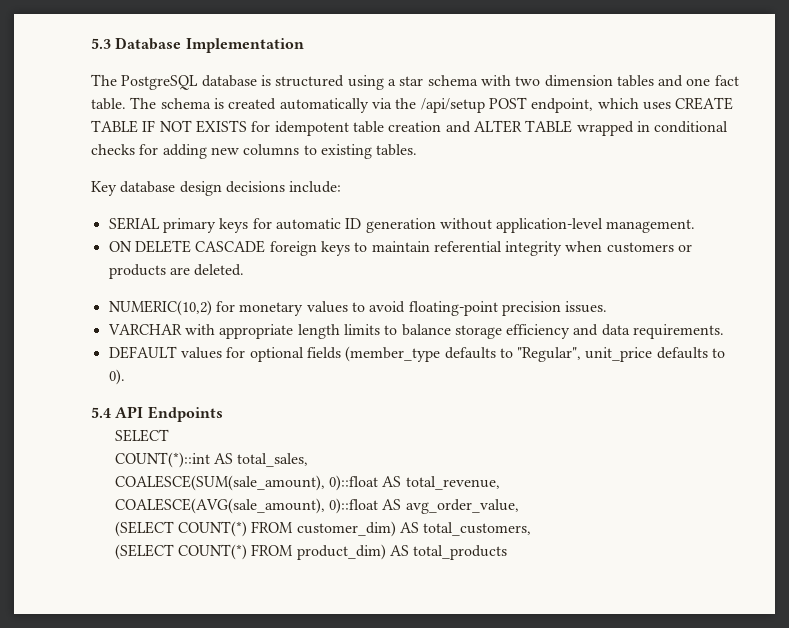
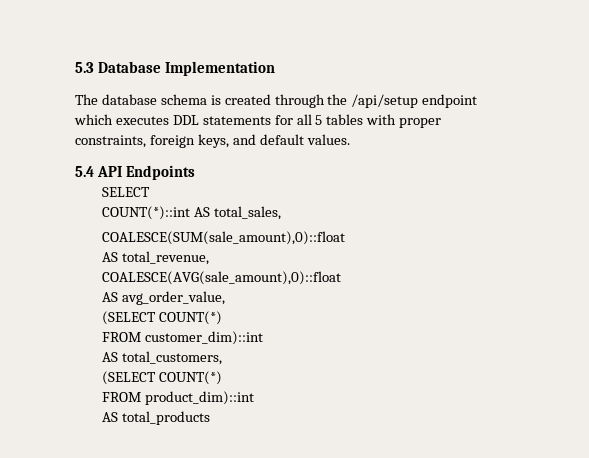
- The PostgreSQL database is structured using a star schema with two dimension tables and one fact table. The schema is created automatically via the /api/setup POST endpoint, which uses CREATE TABLE IF NOT EXISTS for idempotent table creation and ALTER TABLE wrapped in conditional checks for adding new columns to existing tables.
- Key database design decisions include:
- SERIAL primary keys for automatic ID generation without application-level management.
- ON DELETE CASCADE foreign keys to maintain referential integrity when customers or products are deleted.
- NUMERIC(10,2) for monetary values to avoid floating-point precision issues.
- VARCHAR with appropriate length limits to balance storage efficiency and data requirements.
- DEFAULT values for optional fields (member_type defaults to "Regular", unit_price defaults to 0).
+ The database schema is created through the /api/setup endpoint which executes DDL statements for all 5 tables with proper constraints, foreign keys, and default values.
- COALESCE(SUM(sale_amount), 0)::float AS total_revenue,
+ COALESCE(SUM(sale_amount),0)::float
+ AS total_revenue,
- COALESCE(AVG(sale_amount), 0)::float AS avg_order_value,
- (SELECT COUNT(*) FROM customer_dim) AS total_customers,
- (SELECT COUNT(*) FROM product_dim) AS total_products
+ COALESCE(AVG(sale_amount),0)::float
+ AS avg_order_value,
+ (SELECT COUNT(*)
+ FROM customer_dim)::int
+ AS total_customers,
+ (SELECT COUNT(*)
+ FROM product_dim)::int
+ AS total_products

